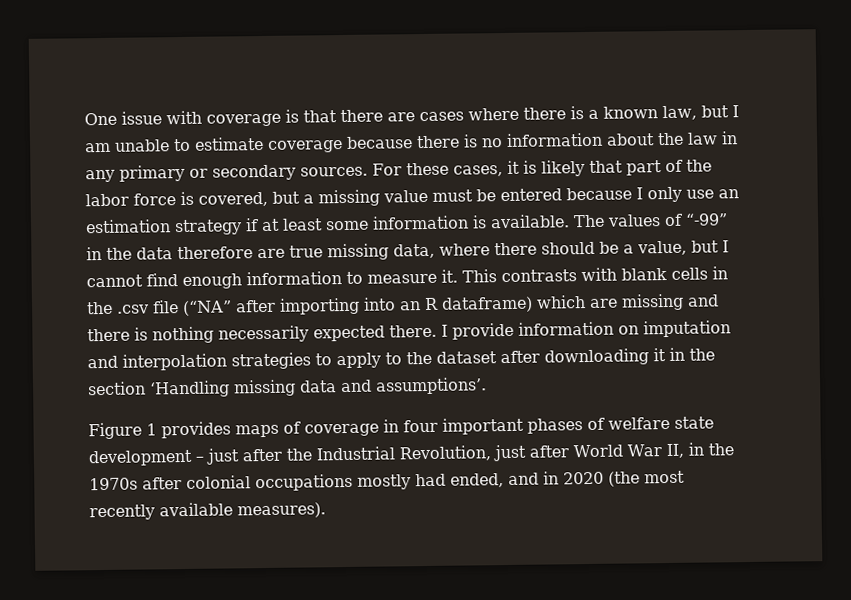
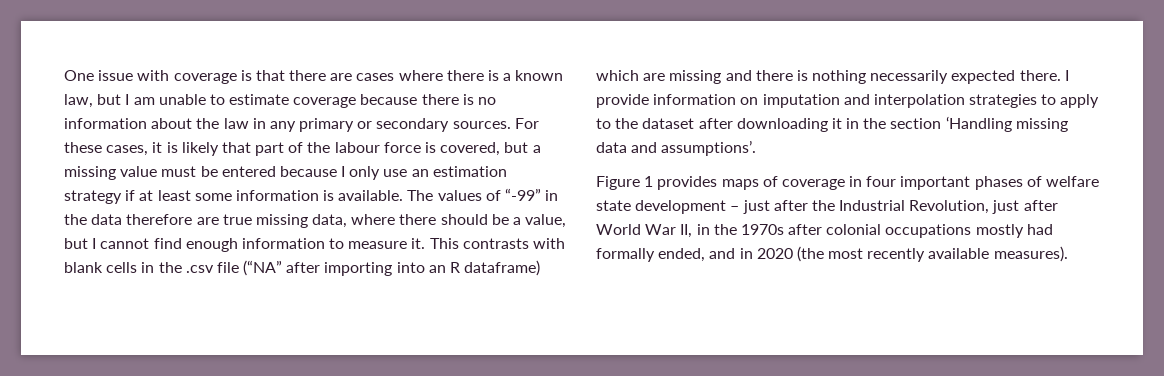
- For these cases, it is likely that part of the labor force is covered, but a missing value must be entered because I only use an estimation strategy if at least some information is available.
+ For these cases, it is likely that part of the labour force is covered, but a missing value must be entered because I only use an estimation strategy if at least some information is available.
- Figure 1 provides maps of coverage in four important phases of welfare state development – just after the Industrial Revolution, just after World War II, in the 1970s after colonial occupations mostly had ended, and in 2020 (the most recently available measures).
+ Figure 1 provides maps of coverage in four important phases of welfare state development – just after the Industrial Revolution, just after World War II, in the 1970s after colonial occupations mostly had formally ended, and in 2020 (the most recently available measures).

